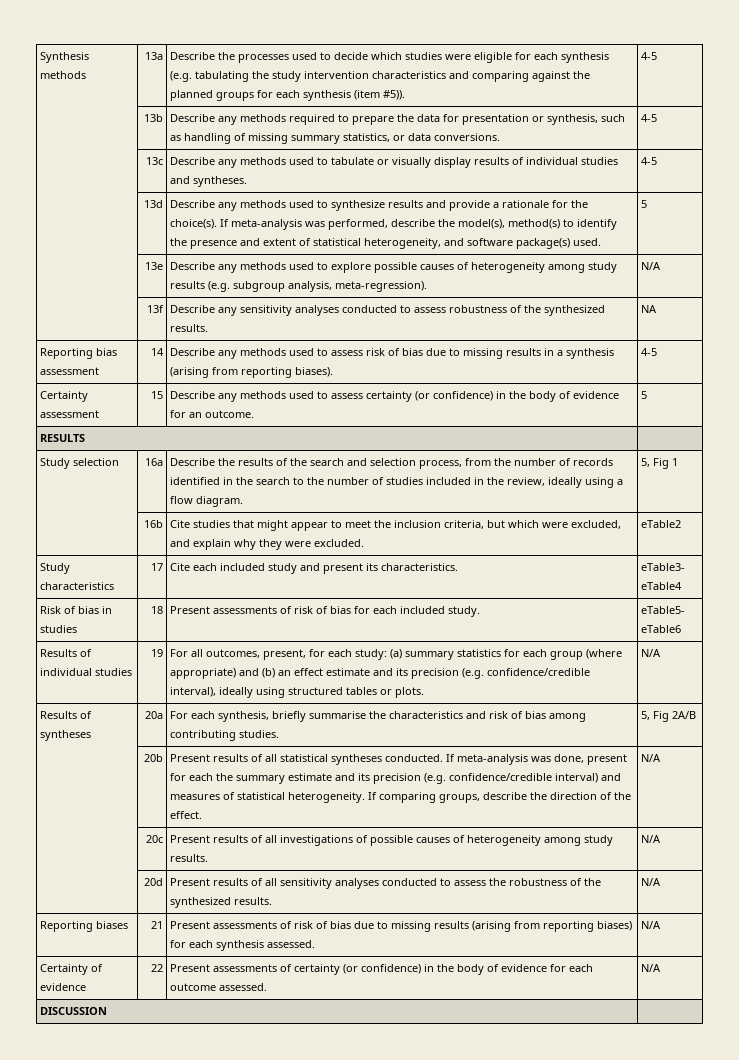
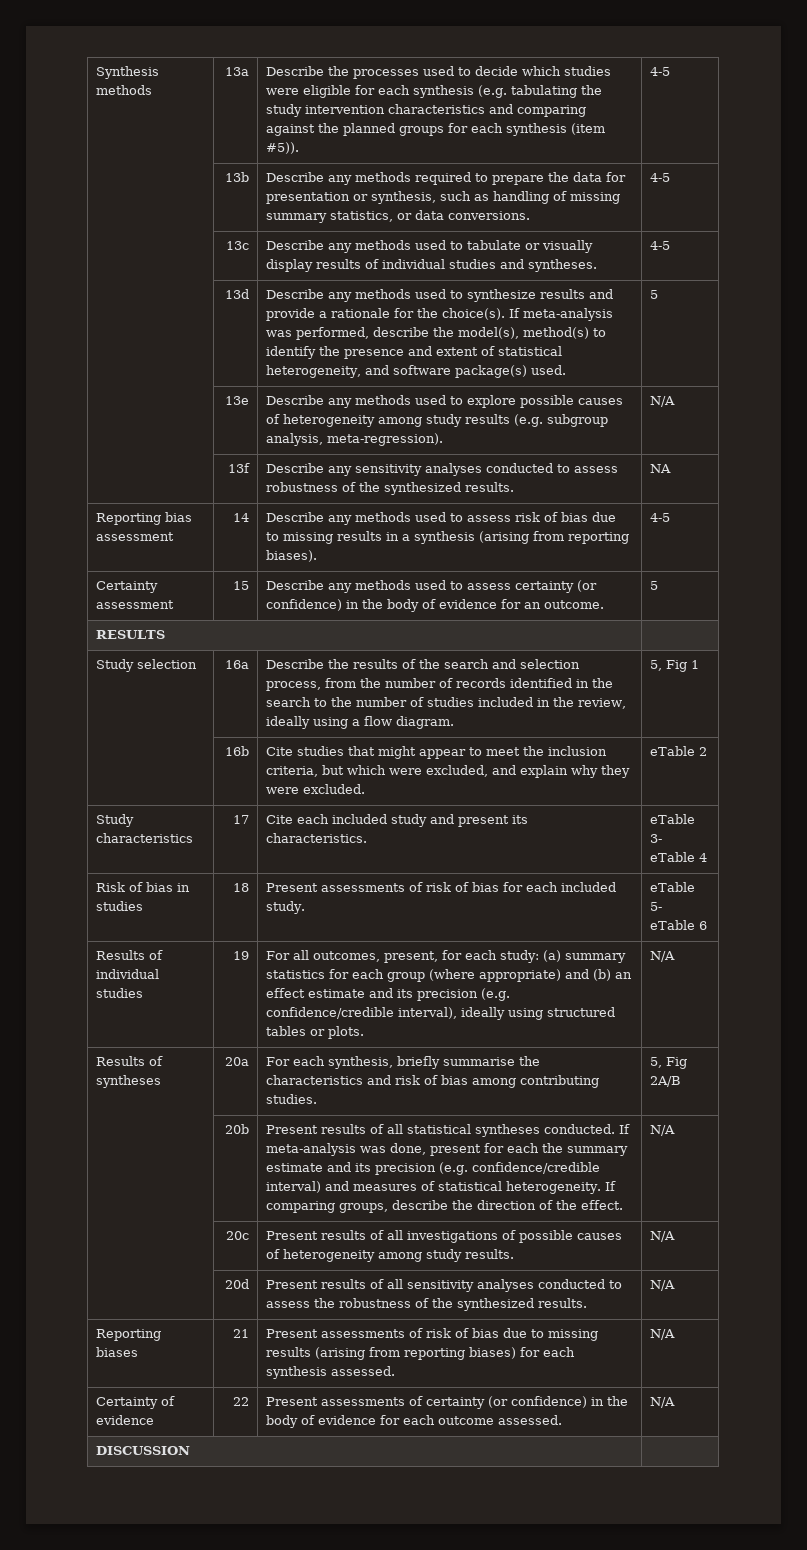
- | 16b | Cite studies that might appear to meet the inclusion criteria, but which were excluded, and explain why they were excluded. | eTable2
+ | 16b | Cite studies that might appear to meet the inclusion criteria, but which were excluded, and explain why they were excluded. | eTable 2
- Study characteristics | 17 | Cite each included study and present its characteristics. | eTable3- eTable4
+ Study characteristics | 17 | Cite each included study and present its characteristics. | eTable 3- eTable 4
- Risk of bias in studies | 18 | Present assessments of risk of bias for each included study. | eTable5- eTable6
+ Risk of bias in studies | 18 | Present assessments of risk of bias for each included study. | eTable 5- eTable 6

